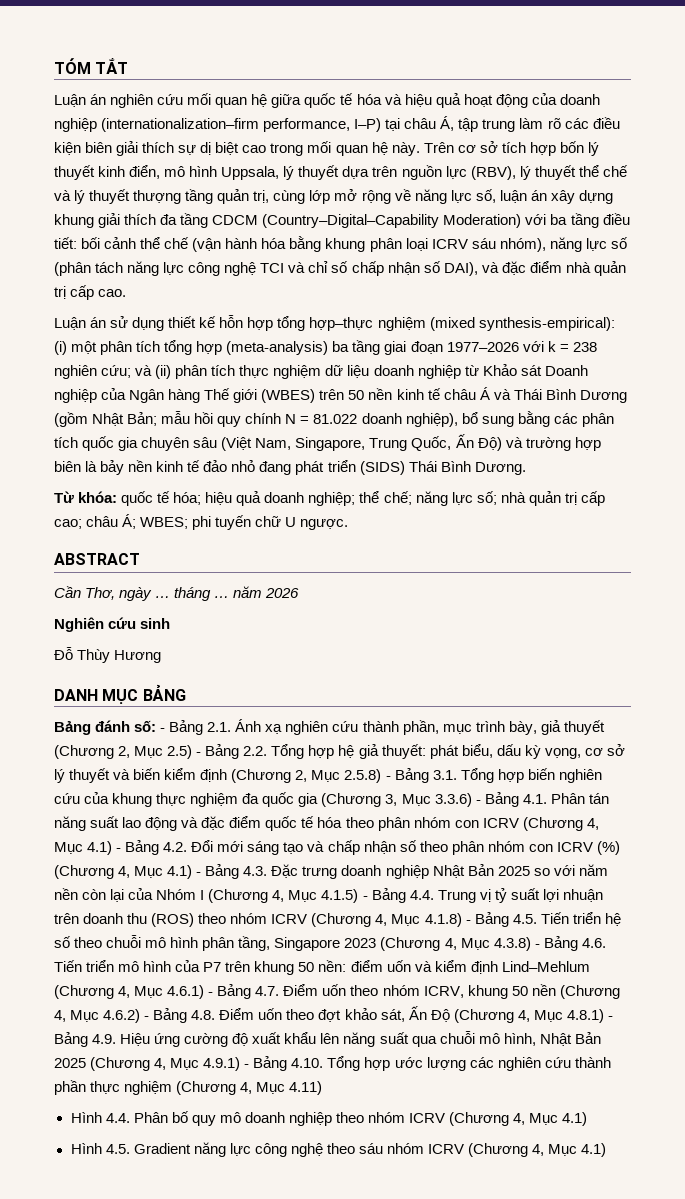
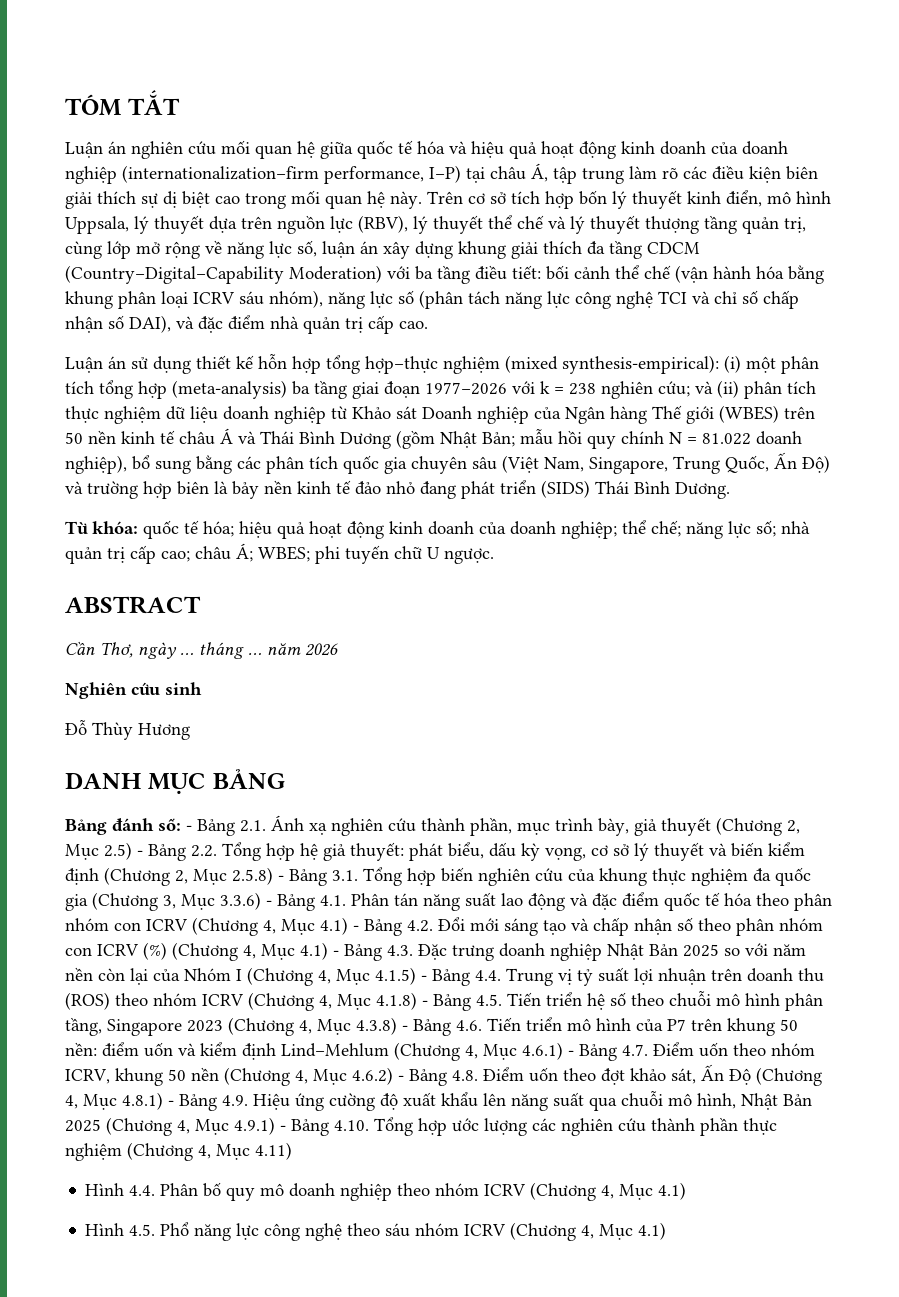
- Luận án nghiên cứu mối quan hệ giữa quốc tế hóa và hiệu quả hoạt động của doanh nghiệp (internationalization–firm performance, I–P) tại châu Á, tập trung làm rõ các điều kiện biên giải thích sự dị biệt cao trong mối quan hệ này.
+ Luận án nghiên cứu mối quan hệ giữa quốc tế hóa và hiệu quả hoạt động kinh doanh của doanh nghiệp (internationalization–firm performance, I–P) tại châu Á, tập trung làm rõ các điều kiện biên giải thích sự dị biệt cao trong mối quan hệ này.
- Từ khóa: quốc tế hóa; hiệu quả doanh nghiệp; thể chế; năng lực số; nhà quản trị cấp cao; châu Á; WBES; phi tuyến chữ U ngược.
+ Từ khóa: quốc tế hóa; hiệu quả hoạt động kinh doanh của doanh nghiệp; thể chế; năng lực số; nhà quản trị cấp cao; châu Á; WBES; phi tuyến chữ U ngược.
- Hình 4.5. Gradient năng lực công nghệ theo sáu nhóm ICRV (Chương 4, Mục 4.1)
+ Hình 4.5. Phổ năng lực công nghệ theo sáu nhóm ICRV (Chương 4, Mục 4.1)

